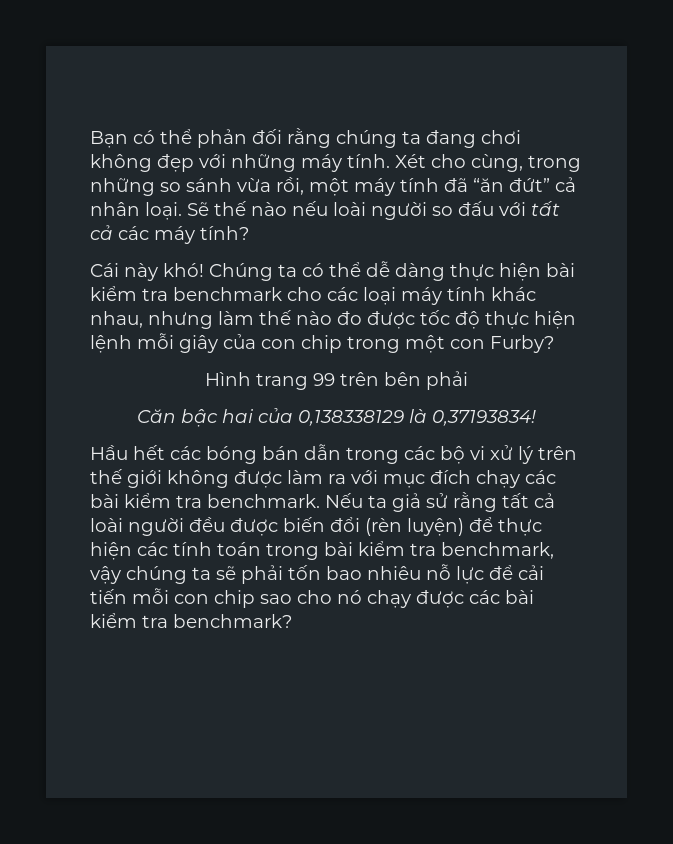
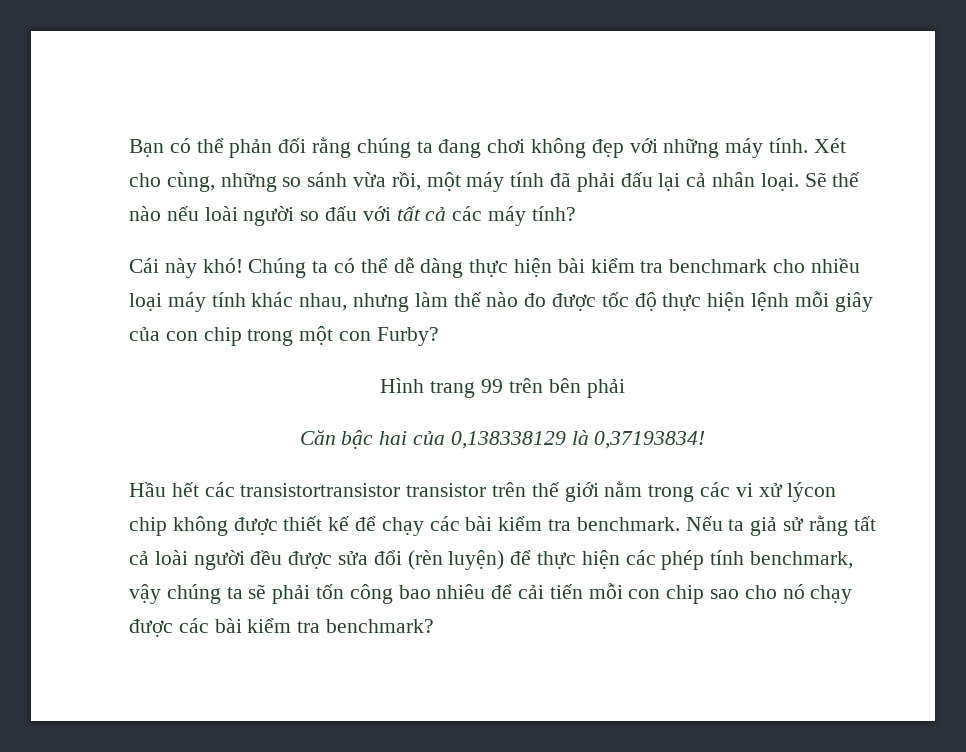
- Xét cho cùng, trong những so sánh vừa rồi, một máy tính đã “ăn đứt” cả nhân loại.
+ Xét cho cùng, những so sánh vừa rồi, một máy tính đã phải đấu lại cả nhân loại.
- Chúng ta có thể dễ dàng thực hiện bài kiểm tra benchmark cho các loại máy tính khác nhau, nhưng làm thế nào đo được tốc độ thực hiện lệnh mỗi giây của con chip trong một con Furby?
+ Chúng ta có thể dễ dàng thực hiện bài kiểm tra benchmark cho nhiều loại máy tính khác nhau, nhưng làm thế nào đo được tốc độ thực hiện lệnh mỗi giây của con chip trong một con Furby?
- Hầu hết các bóng bán dẫn trong các bộ vi xử lý trên thế giới không được làm ra với mục đích chạy các bài kiểm tra benchmark.
+ Hầu hết các transistortransistor transistor trên thế giới nằm trong các vi xử lýcon chip không được thiết kế để chạy các bài kiểm tra benchmark.
- Nếu ta giả sử rằng tất cả loài người đều được biến đổi (rèn luyện) để thực hiện các tính toán trong bài kiểm tra benchmark, vậy chúng ta sẽ phải tốn bao nhiêu nỗ lực để cải tiến mỗi con chip sao cho nó chạy được các bài kiểm tra benchmark?
+ Nếu ta giả sử rằng tất cả loài người đều được sửa đổi (rèn luyện) để thực hiện các phép tính benchmark, vậy chúng ta sẽ phải tốn công bao nhiêu để cải tiến mỗi con chip sao cho nó chạy được các bài kiểm tra benchmark?

